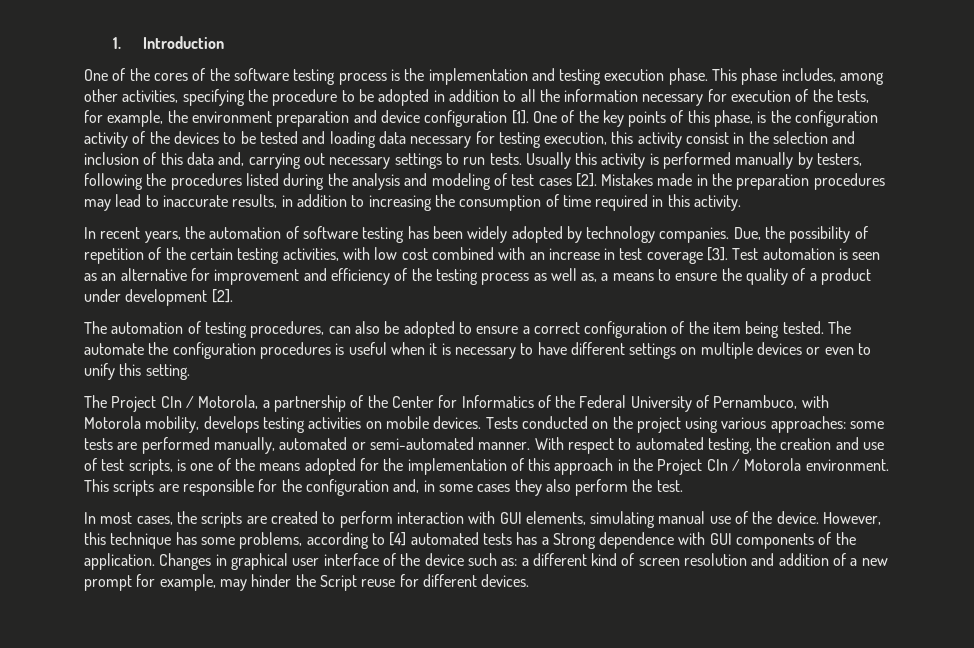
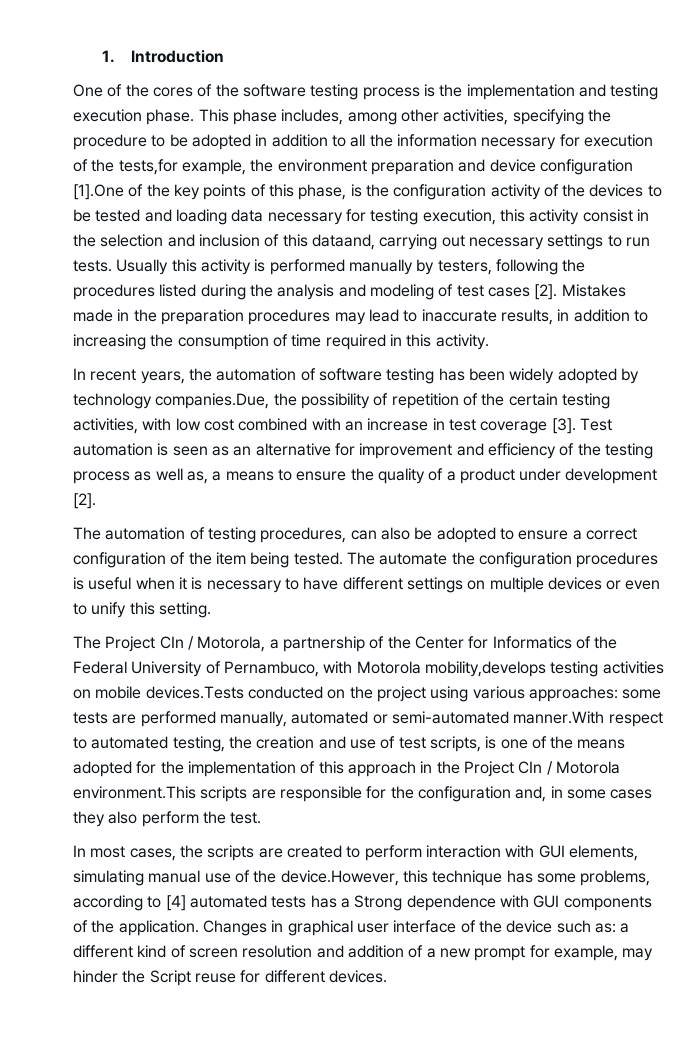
- This phase includes, among other activities, specifying the procedure to be adopted in addition to all the information necessary for execution of the tests, for example, the environment preparation and device configuration [1]. One of the key points of this phase, is the configuration activity of the devices to be tested and loading data necessary for testing execution, this activity consist in the selection and inclusion of this data and, carrying out necessary settings to run tests.
+ This phase includes, among other activities, specifying the procedure to be adopted in addition to all the information necessary for execution of the tests,for example, the environment preparation and device configuration [1].One of the key points of this phase, is the configuration activity of the devices to be tested and loading data necessary for testing execution, this activity consist in the selection and inclusion of this dataand, carrying out necessary settings to run tests.
- In recent years, the automation of software testing has been widely adopted by technology companies. Due, the possibility of repetition of the certain testing activities, with low cost combined with an increase in test coverage [3].
+ In recent years, the automation of software testing has been widely adopted by technology companies.Due, the possibility of repetition of the certain testing activities, with low cost combined with an increase in test coverage [3].
- The Project CIn / Motorola, a partnership of the Center for Informatics of the Federal University of Pernambuco, with Motorola mobility, develops testing activities on mobile devices. Tests conducted on the project using various approaches:
+ The Project CIn / Motorola, a partnership of the Center for Informatics of the Federal University of Pernambuco, with Motorola mobility,develops testing activities on mobile devices.Tests conducted on the project using various approaches:
- some tests are performed manually, automated or semi-automated manner. With respect to automated testing, the creation and use of test scripts, is one of the means adopted for the implementation of this approach in the Project CIn / Motorola environment. This scripts are responsible for the configuration and, in some cases they also perform the test.
+ some tests are performed manually, automated or semi-automated manner.With respect to automated testing, the creation and use of test scripts, is one of the means adopted for the implementation of this approach in the Project CIn / Motorola environment.This scripts are responsible for the configuration and, in some cases they also perform the test.
- In most cases, the scripts are created to perform interaction with GUI elements, simulating manual use of the device. However, this technique has some problems, according to [4] automated tests has a Strong dependence with GUI components of the application.
+ In most cases, the scripts are created to perform interaction with GUI elements, simulating manual use of the device.However, this technique has some problems, according to [4] automated tests has a Strong dependence with GUI components of the application.

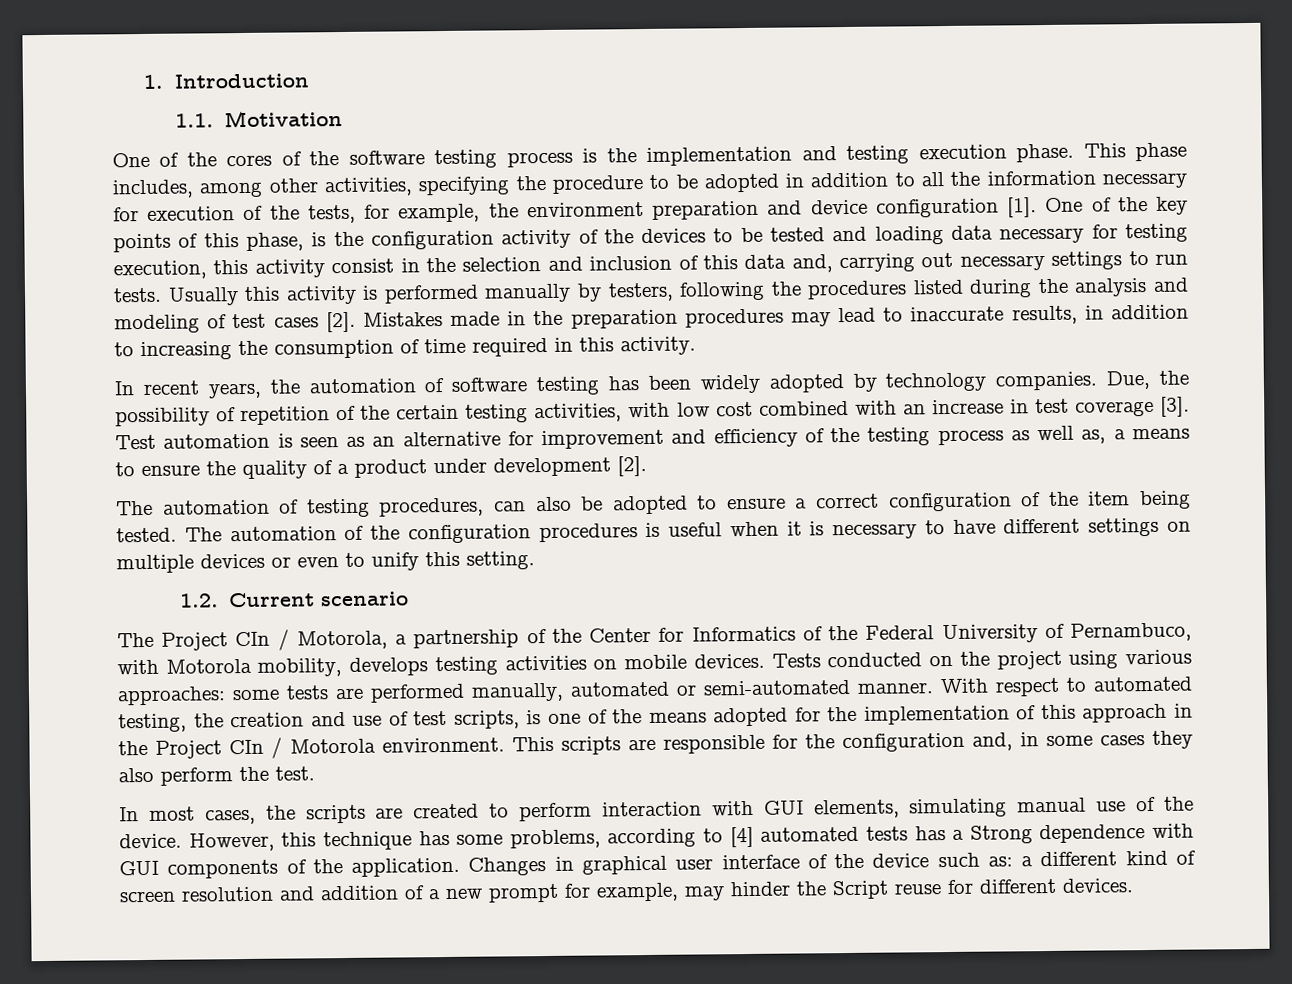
+ 1.1. Motivation
- This phase includes, among other activities, specifying the procedure to be adopted in addition to all the information necessary for execution of the tests,for example, the environment preparation and device configuration [1].One of the key points of this phase, is the configuration activity of the devices to be tested and loading data necessary for testing execution, this activity consist in the selection and inclusion of this dataand, carrying out necessary settings to run tests.
+ This phase includes, among other activities, specifying the procedure to be adopted in addition to all the information necessary for execution of the tests, for example, the environment preparation and device configuration [1]. One of the key points of this phase, is the configuration activity of the devices to be tested and loading data necessary for testing execution, this activity consist in the selection and inclusion of this data and, carrying out necessary settings to run tests.
- In recent years, the automation of software testing has been widely adopted by technology companies.Due, the possibility of repetition of the certain testing activities, with low cost combined with an increase in test coverage [3].
+ In recent years, the automation of software testing has been widely adopted by technology companies. Due, the possibility of repetition of the certain testing activities, with low cost combined with an increase in test coverage [3].
- The automate the configuration procedures is useful when it is necessary to have different settings on multiple devices or even to unify this setting.
+ The automation of the configuration procedures is useful when it is necessary to have different settings on multiple devices or even to unify this setting.
+ 1.2. Current scenario
- The Project CIn / Motorola, a partnership of the Center for Informatics of the Federal University of Pernambuco, with Motorola mobility,develops testing activities on mobile devices.Tests conducted on the project using various approaches:
+ The Project CIn / Motorola, a partnership of the Center for Informatics of the Federal University of Pernambuco, with Motorola mobility, develops testing activities on mobile devices. Tests conducted on the project using various approaches:
- some tests are performed manually, automated or semi-automated manner.With respect to automated testing, the creation and use of test scripts, is one of the means adopted for the implementation of this approach in the Project CIn / Motorola environment.This scripts are responsible for the configuration and, in some cases they also perform the test.
+ some tests are performed manually, automated or semi-automated manner. With respect to automated testing, the creation and use of test scripts, is one of the means adopted for the implementation of this approach in the Project CIn / Motorola environment. This scripts are responsible for the configuration and, in some cases they also perform the test.
- In most cases, the scripts are created to perform interaction with GUI elements, simulating manual use of the device.However, this technique has some problems, according to [4] automated tests has a Strong dependence with GUI components of the application.
+ In most cases, the scripts are created to perform interaction with GUI elements, simulating manual use of the device. However, this technique has some problems, according to [4] automated tests has a Strong dependence with GUI components of the application.

